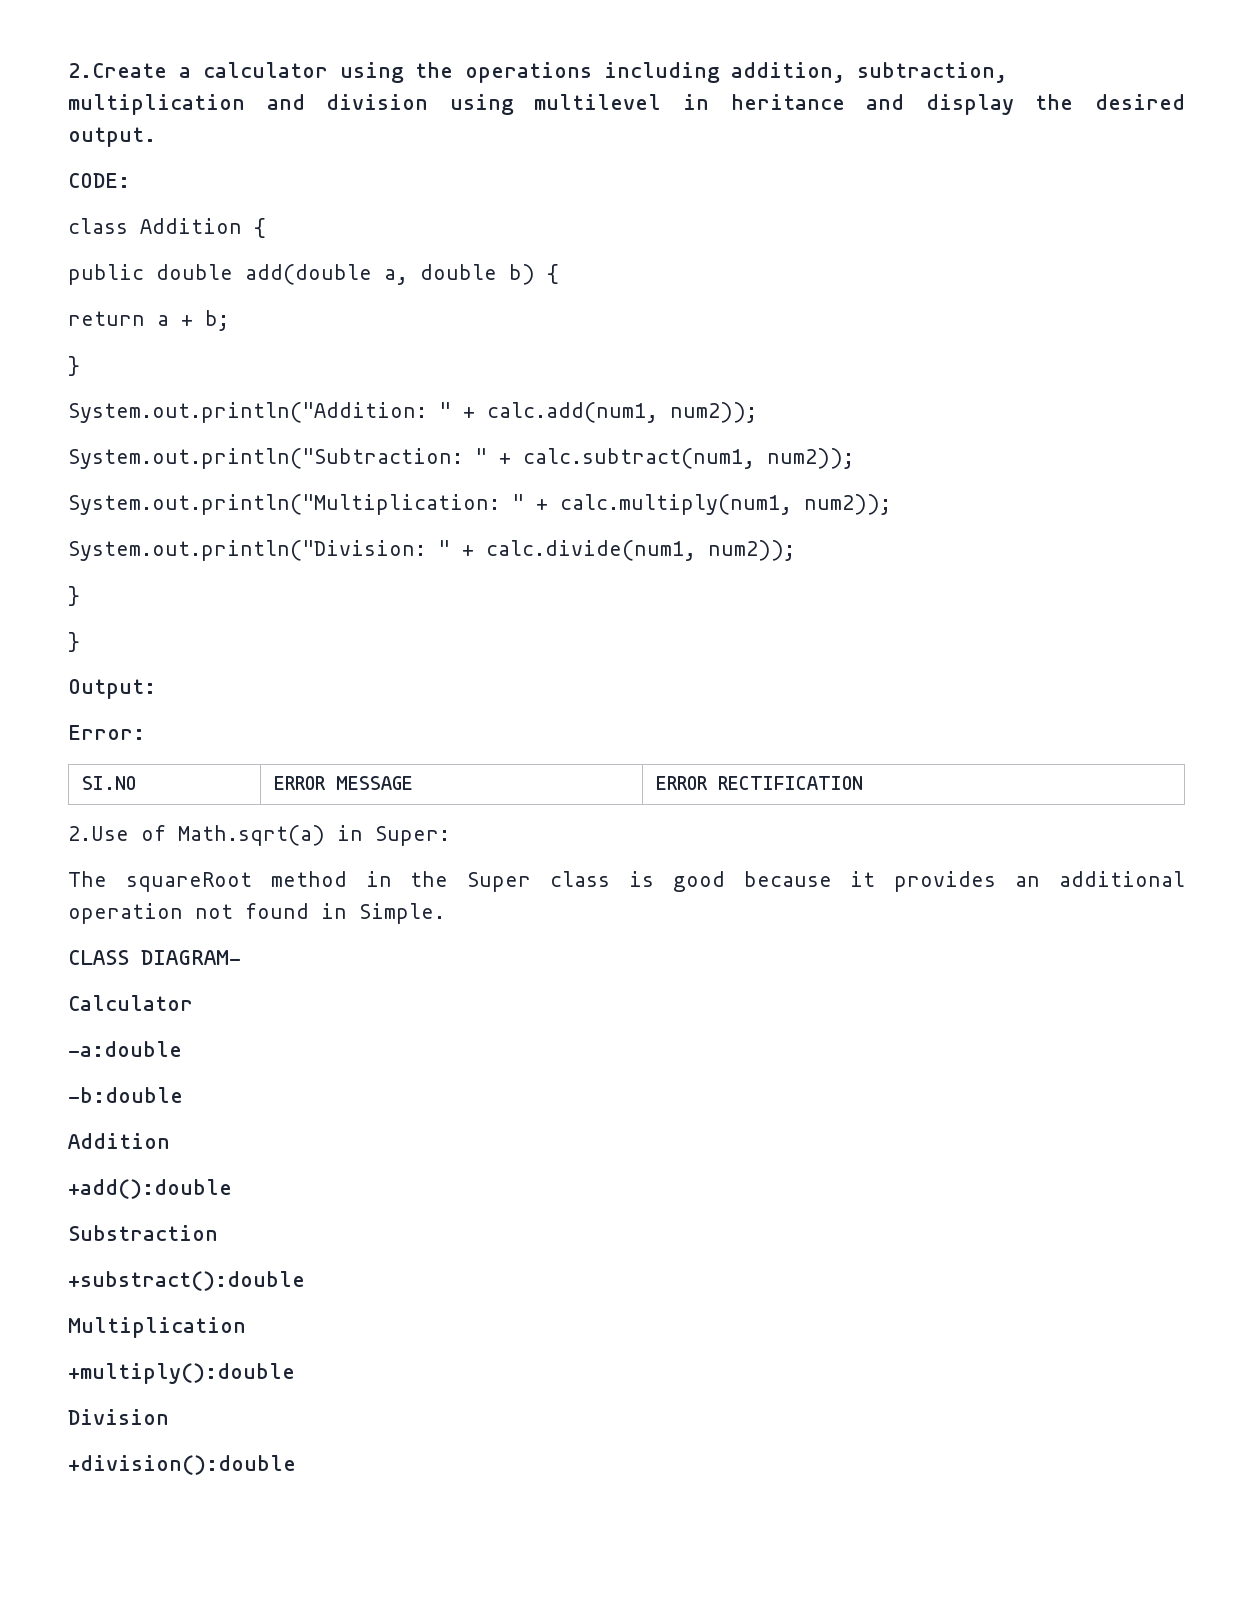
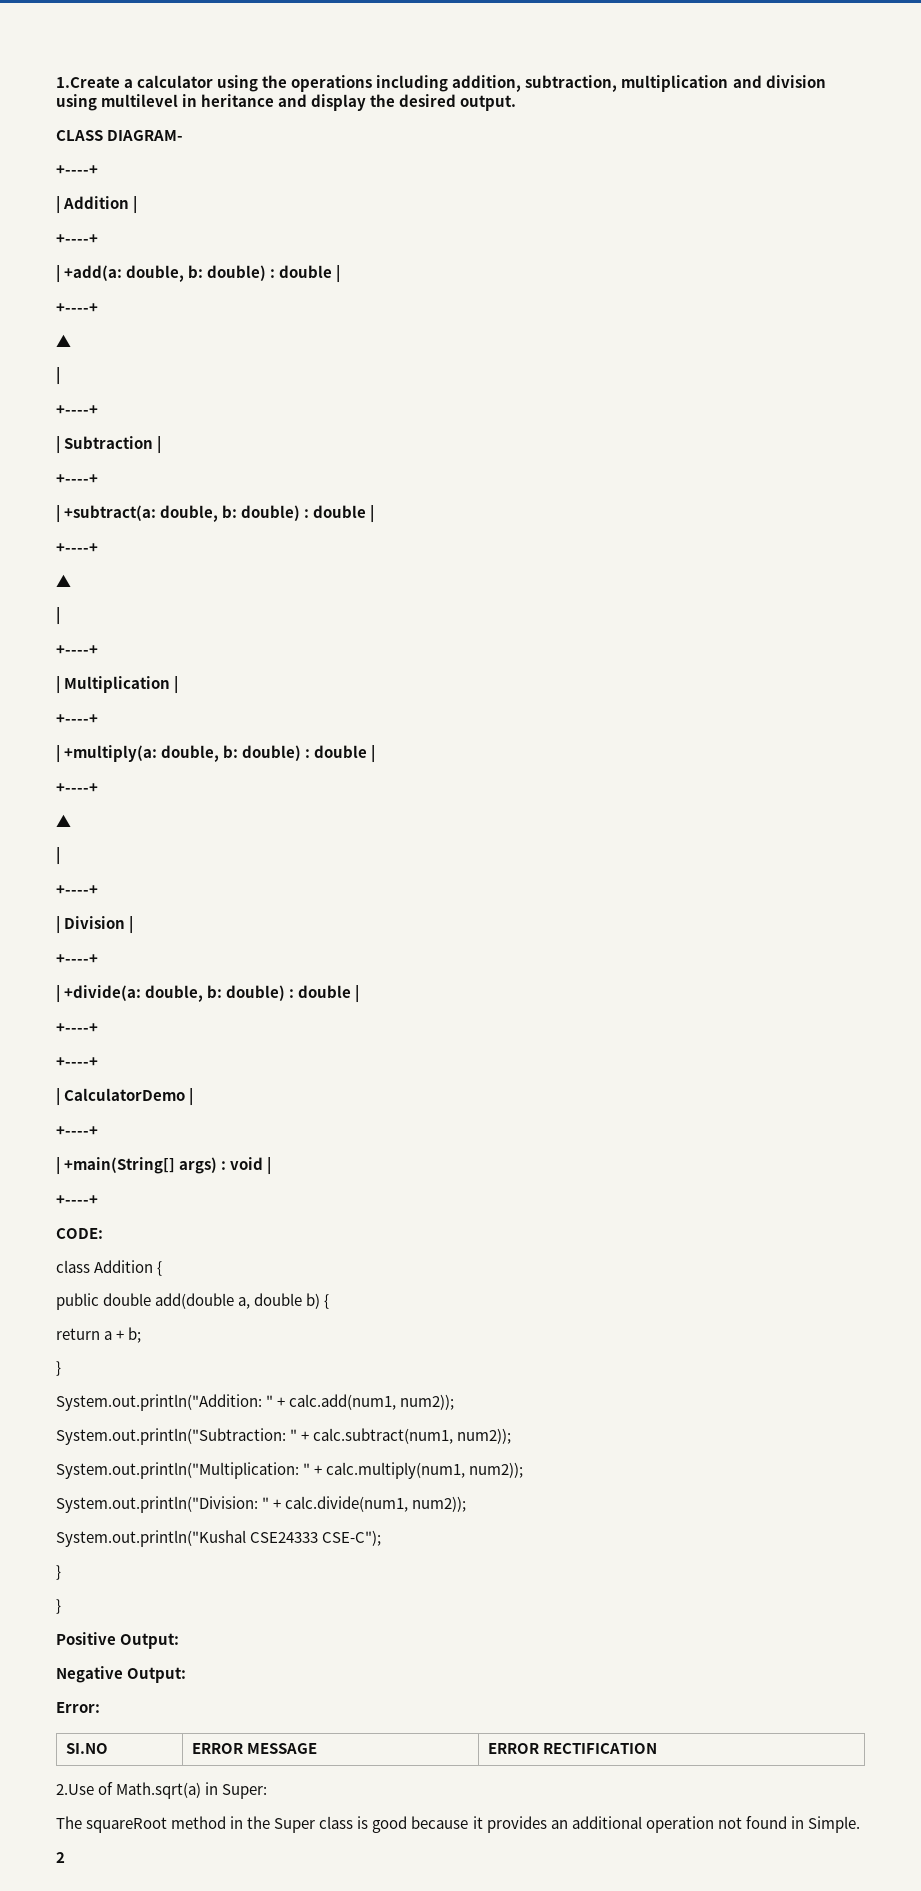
- 2.Create a calculator using the operations including addition, subtraction, multiplication and division using multilevel in heritance and display the desired output.
+ 1.Create a calculator using the operations including addition, subtraction, multiplication and division using multilevel in heritance and display the desired output.
+ CLASS DIAGRAM-
+ +----+
+ | Addition |
+ +----+
+ | +add(a: double, b: double) : double |
+ +----+
+ ▲
+ |
+ +----+
+ | Subtraction |
+ +----+
+ | +subtract(a: double, b: double) : double |
+ +----+
+ ▲
+ |
+ +----+
+ | Multiplication |
+ +----+
+ | +multiply(a: double, b: double) : double |
+ +----+
+ ▲
+ |
+ +----+
+ | Division |
+ +----+
+ | +divide(a: double, b: double) : double |
+ +----+
+ +----+
+ | CalculatorDemo |
+ +----+
+ | +main(String[] args) : void |
+ +----+
+ System.out.println("Kushal CSE24333 CSE-C");
- Output:
+ Positive Output:
+ Negative Output:
- CLASS DIAGRAM-
- Calculator
- -a:double
- -b:double
- Addition
- +add():double
- Substraction
- +substract():double
- Multiplication
- +multiply():double
- Division
- +division():double
+ 2

